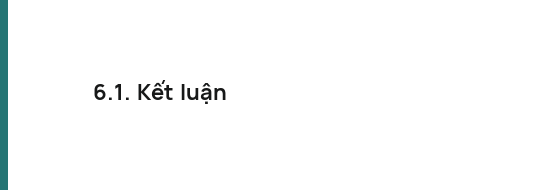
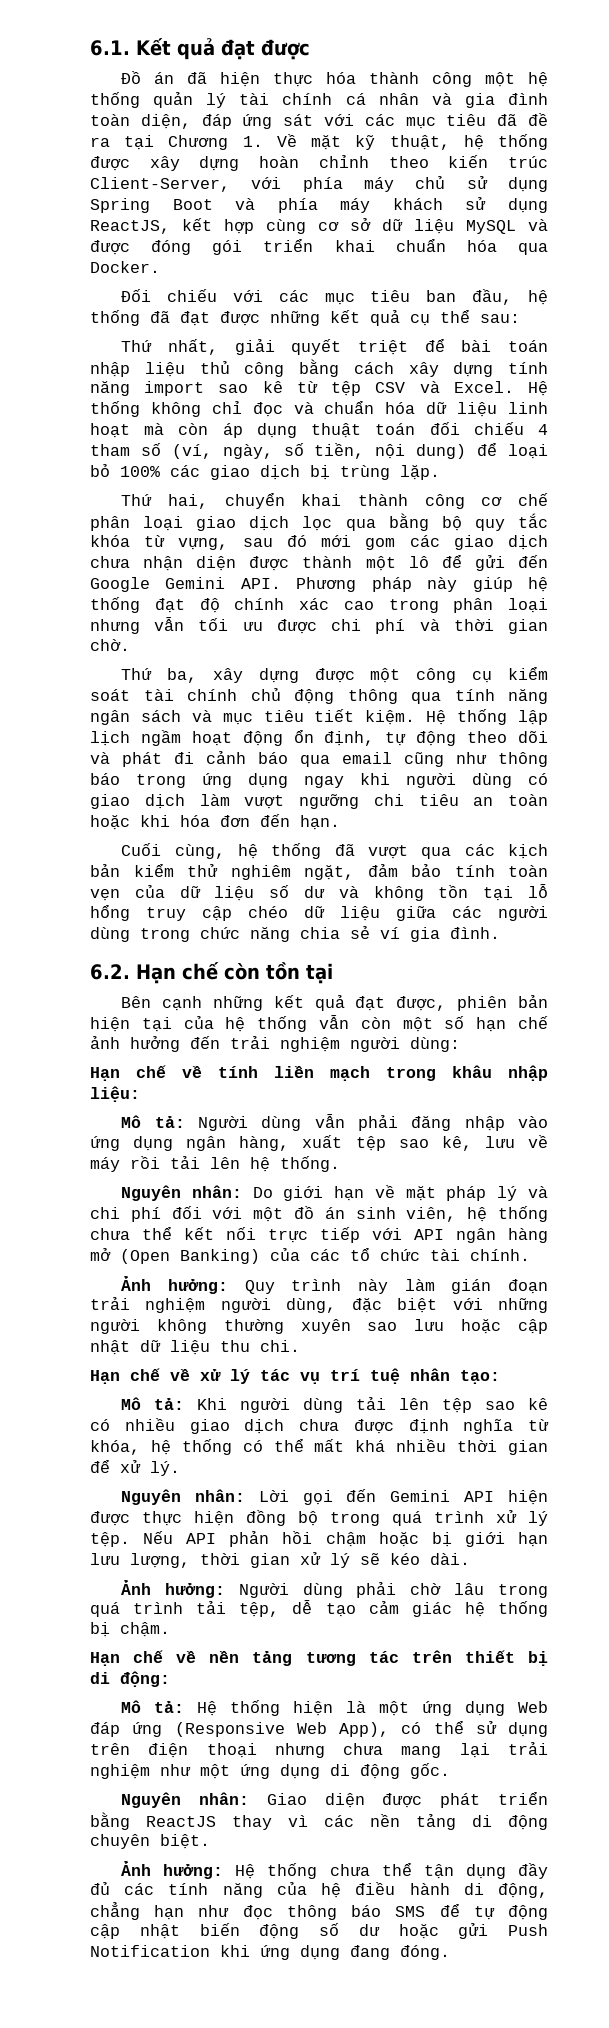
- 6.1. Kết luận
+ 6.1. Kết quả đạt được
+ Đồ án đã hiện thực hóa thành công một hệ thống quản lý tài chính cá nhân và gia đình toàn diện, đáp ứng sát với các mục tiêu đã đề ra tại Chương 1. Về mặt kỹ thuật, hệ thống được xây dựng hoàn chỉnh theo kiến trúc Client-Server, với phía máy chủ sử dụng Spring Boot và phía máy khách sử dụng ReactJS, kết hợp cùng cơ sở dữ liệu MySQL và được đóng gói triển khai chuẩn hóa qua Docker.
+ Đối chiếu với các mục tiêu ban đầu, hệ thống đã đạt được những kết quả cụ thể sau:
+ Thứ nhất, giải quyết triệt để bài toán nhập liệu thủ công bằng cách xây dựng tính năng import sao kê từ tệp CSV và Excel. Hệ thống không chỉ đọc và chuẩn hóa dữ liệu linh hoạt mà còn áp dụng thuật toán đối chiếu 4 tham số (ví, ngày, số tiền, nội dung) để loại bỏ 100% các giao dịch bị trùng lặp.
+ Thứ hai, chuyển khai thành công cơ chế phân loại giao dịch lọc qua bằng bộ quy tắc khóa từ vựng, sau đó mới gom các giao dịch chưa nhận diện được thành một lô để gửi đến Google Gemini API. Phương pháp này giúp hệ thống đạt độ chính xác cao trong phân loại nhưng vẫn tối ưu được chi phí và thời gian chờ.
+ Thứ ba, xây dựng được một công cụ kiểm soát tài chính chủ động thông qua tính năng ngân sách và mục tiêu tiết kiệm. Hệ thống lập lịch ngầm hoạt động ổn định, tự động theo dõi và phát đi cảnh báo qua email cũng như thông báo trong ứng dụng ngay khi người dùng có giao dịch làm vượt ngưỡng chi tiêu an toàn hoặc khi hóa đơn đến hạn.
+ Cuối cùng, hệ thống đã vượt qua các kịch bản kiểm thử nghiêm ngặt, đảm bảo tính toàn vẹn của dữ liệu số dư và không tồn tại lỗ hổng truy cập chéo dữ liệu giữa các người dùng trong chức năng chia sẻ ví gia đình.
+ 6.2. Hạn chế còn tồn tại
+ Bên cạnh những kết quả đạt được, phiên bản hiện tại của hệ thống vẫn còn một số hạn chế ảnh hưởng đến trải nghiệm người dùng:
+ Hạn chế về tính liền mạch trong khâu nhập liệu:
+ Mô tả: Người dùng vẫn phải đăng nhập vào ứng dụng ngân hàng, xuất tệp sao kê, lưu về máy rồi tải lên hệ thống.
+ Nguyên nhân: Do giới hạn về mặt pháp lý và chi phí đối với một đồ án sinh viên, hệ thống chưa thể kết nối trực tiếp với API ngân hàng mở (Open Banking) của các tổ chức tài chính.
+ Ảnh hưởng: Quy trình này làm gián đoạn trải nghiệm người dùng, đặc biệt với những người không thường xuyên sao lưu hoặc cập nhật dữ liệu thu chi.
+ Hạn chế về xử lý tác vụ trí tuệ nhân tạo:
+ Mô tả: Khi người dùng tải lên tệp sao kê có nhiều giao dịch chưa được định nghĩa từ khóa, hệ thống có thể mất khá nhiều thời gian để xử lý.
+ Nguyên nhân: Lời gọi đến Gemini API hiện được thực hiện đồng bộ trong quá trình xử lý tệp. Nếu API phản hồi chậm hoặc bị giới hạn lưu lượng, thời gian xử lý sẽ kéo dài.
+ Ảnh hưởng: Người dùng phải chờ lâu trong quá trình tải tệp, dễ tạo cảm giác hệ thống bị chậm.
+ Hạn chế về nền tảng tương tác trên thiết bị di động:
+ Mô tả: Hệ thống hiện là một ứng dụng Web đáp ứng (Responsive Web App), có thể sử dụng trên điện thoại nhưng chưa mang lại trải nghiệm như một ứng dụng di động gốc.
+ Nguyên nhân: Giao diện được phát triển bằng ReactJS thay vì các nền tảng di động chuyên biệt.
+ Ảnh hưởng: Hệ thống chưa thể tận dụng đầy đủ các tính năng của hệ điều hành di động, chẳng hạn như đọc thông báo SMS để tự động cập nhật biến động số dư hoặc gửi Push Notification khi ứng dụng đang đóng.

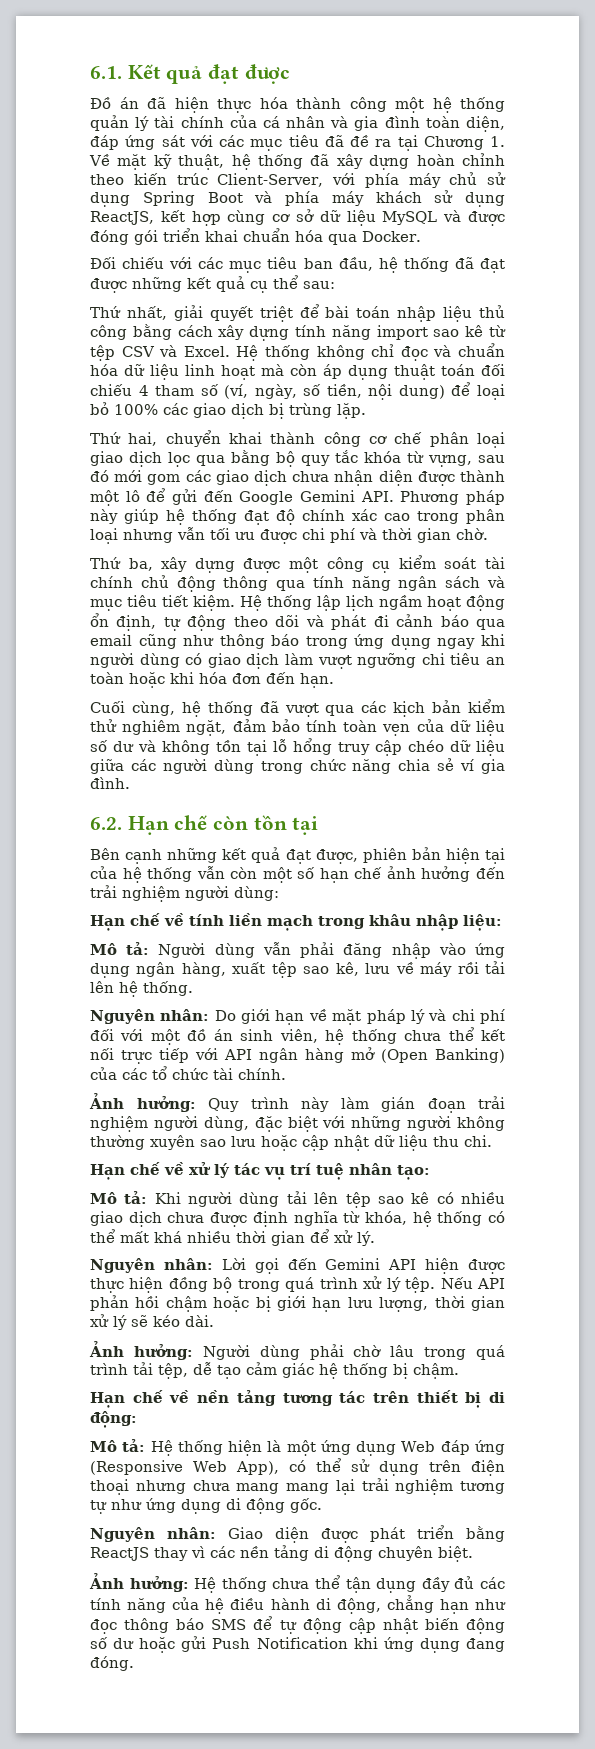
- Đồ án đã hiện thực hóa thành công một hệ thống quản lý tài chính cá nhân và gia đình toàn diện, đáp ứng sát với các mục tiêu đã đề ra tại Chương 1. Về mặt kỹ thuật, hệ thống được xây dựng hoàn chỉnh theo kiến trúc Client-Server, với phía máy chủ sử dụng Spring Boot và phía máy khách sử dụng ReactJS, kết hợp cùng cơ sở dữ liệu MySQL và được đóng gói triển khai chuẩn hóa qua Docker.
+ Đồ án đã hiện thực hóa thành công một hệ thống quản lý tài chính của cá nhân và gia đình toàn diện, đáp ứng sát với các mục tiêu đã đề ra tại Chương 1. Về mặt kỹ thuật, hệ thống đã xây dựng hoàn chỉnh theo kiến trúc Client-Server, với phía máy chủ sử dụng Spring Boot và phía máy khách sử dụng ReactJS, kết hợp cùng cơ sở dữ liệu MySQL và được đóng gói triển khai chuẩn hóa qua Docker.
- Mô tả: Hệ thống hiện là một ứng dụng Web đáp ứng (Responsive Web App), có thể sử dụng trên điện thoại nhưng chưa mang lại trải nghiệm như một ứng dụng di động gốc.
+ Mô tả: Hệ thống hiện là một ứng dụng Web đáp ứng (Responsive Web App), có thể sử dụng trên điện thoại nhưng chưa mang mang lại trải nghiệm tương tự như ứng dụng di động gốc.

